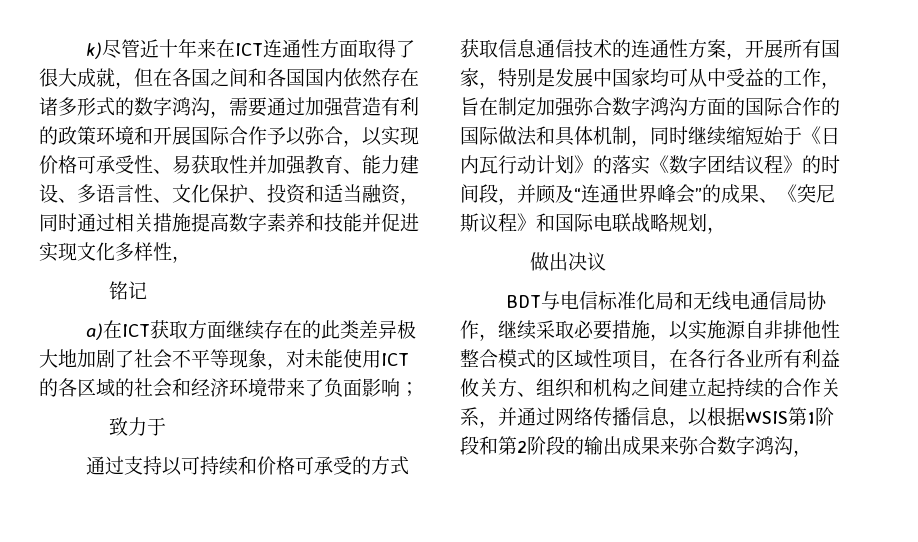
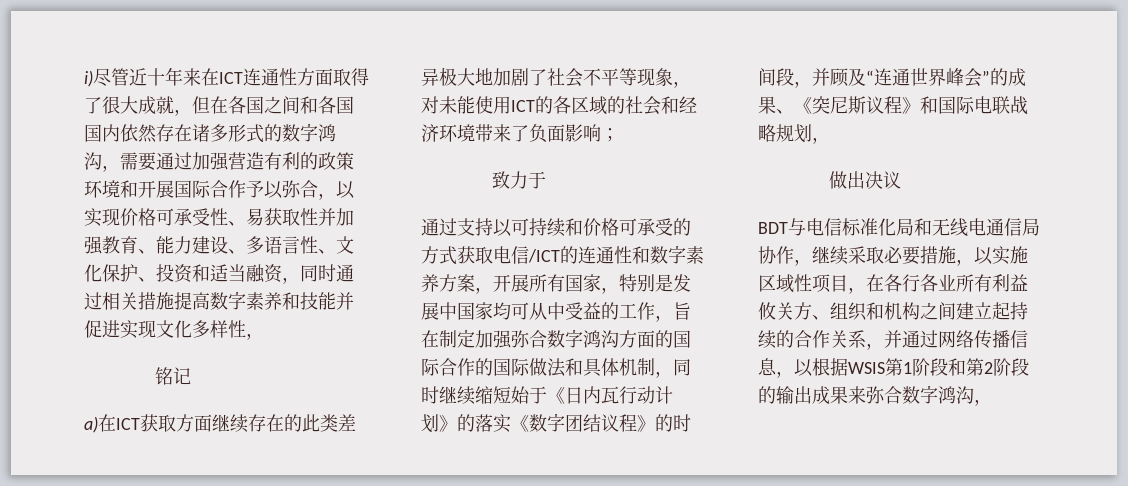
- k)尽管近十年来在ICT连通性方面取得了很大成就，但在各国之间和各国国内依然存在诸多形式的数字鸿沟，需要通过加强营造有利的政策环境和开展国际合作予以弥合，以实现价格可承受性、易获取性并加强教育、能力建设、多语言性、文化保护、投资和适当融资，同时通过相关措施提高数字素养和技能并促进实现文化多样性，
+ i)尽管近十年来在ICT连通性方面取得了很大成就，但在各国之间和各国国内依然存在诸多形式的数字鸿沟，需要通过加强营造有利的政策环境和开展国际合作予以弥合，以实现价格可承受性、易获取性并加强教育、能力建设、多语言性、文化保护、投资和适当融资，同时通过相关措施提高数字素养和技能并促进实现文化多样性，
- 通过支持以可持续和价格可承受的方式获取信息通信技术的连通性方案，开展所有国家，特别是发展中国家均可从中受益的工作，旨在制定加强弥合数字鸿沟方面的国际合作的国际做法和具体机制，同时继续缩短始于《日内瓦行动计划》的落实《数字团结议程》的时间段，并顾及“连通世界峰会”的成果、《突尼斯议程》和国际电联战略规划，
+ 通过支持以可持续和价格可承受的方式获取电信/ICT的连通性和数字素养方案，开展所有国家，特别是发展中国家均可从中受益的工作，旨在制定加强弥合数字鸿沟方面的国际合作的国际做法和具体机制，同时继续缩短始于《日内瓦行动计划》的落实《数字团结议程》的时间段，并顾及“连通世界峰会”的成果、《突尼斯议程》和国际电联战略规划，
- BDT与电信标准化局和无线电通信局协作，继续采取必要措施，以实施源自非排他性整合模式的区域性项目，在各行各业所有利益攸关方、组织和机构之间建立起持续的合作关系，并通过网络传播信息，以根据WSIS第1阶段和第2阶段的输出成果来弥合数字鸿沟，
+ BDT与电信标准化局和无线电通信局协作，继续采取必要措施，以实施区域性项目，在各行各业所有利益攸关方、组织和机构之间建立起持续的合作关系，并通过网络传播信息，以根据WSIS第1阶段和第2阶段的输出成果来弥合数字鸿沟，

